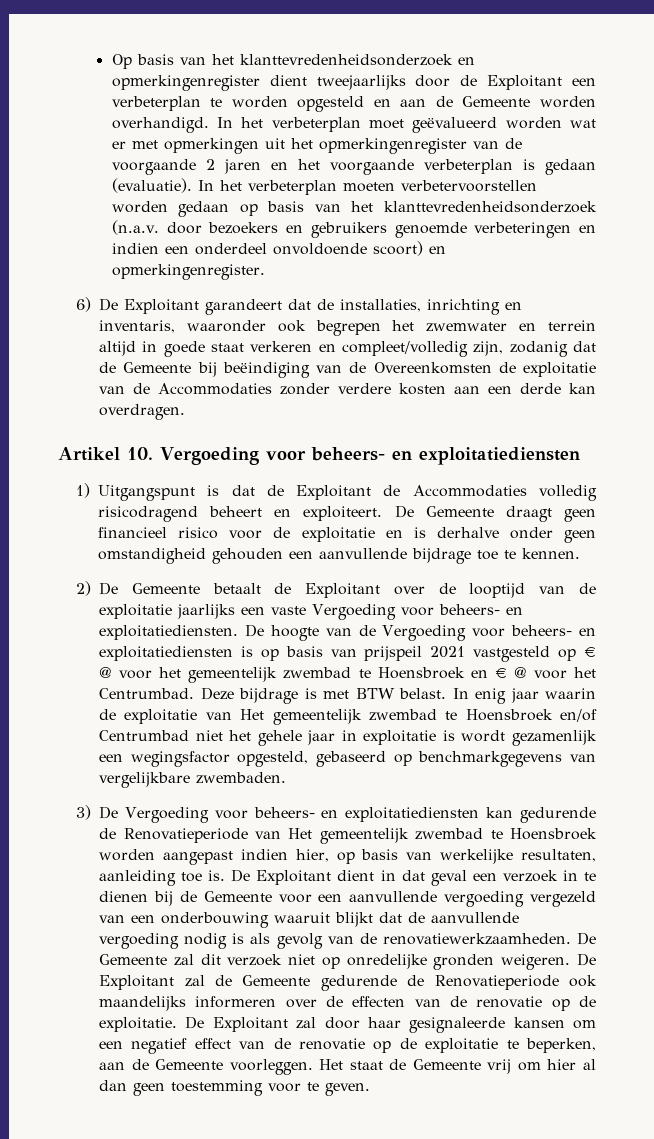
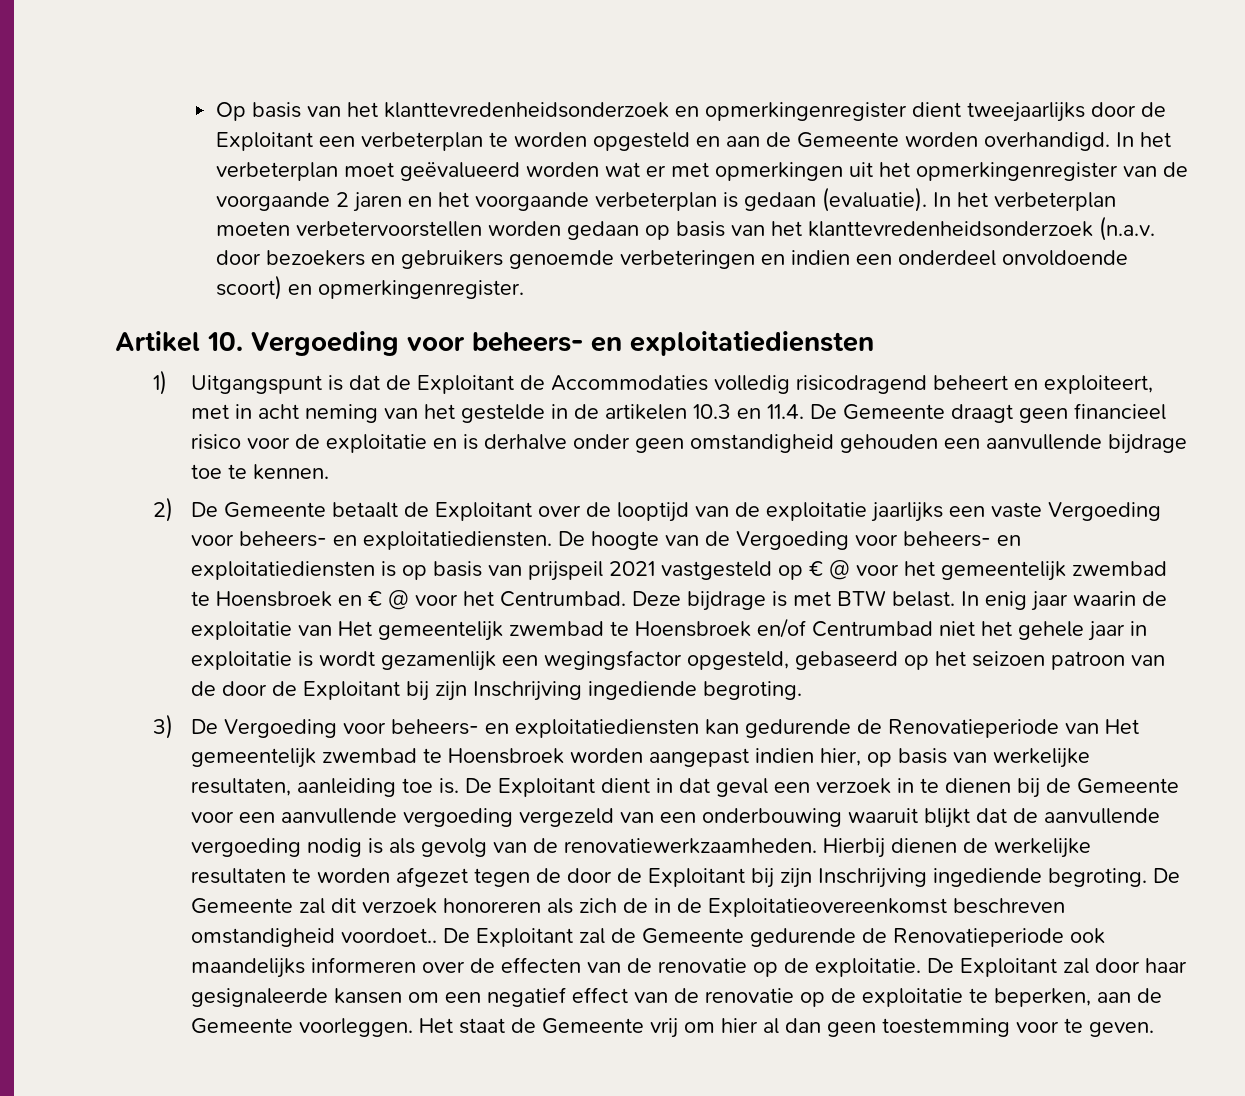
- 6) De Exploitant garandeert dat de installaties, inrichting en inventaris, waaronder ook begrepen het zwemwater en terrein altijd in goede staat verkeren en compleet/volledig zijn, zodanig dat de Gemeente bij beëindiging van de Overeenkomsten de exploitatie van de Accommodaties zonder verdere kosten aan een derde kan overdragen.
- 1) Uitgangspunt is dat de Exploitant de Accommodaties volledig risicodragend beheert en exploiteert. De Gemeente draagt geen financieel risico voor de exploitatie en is derhalve onder geen omstandigheid gehouden een aanvullende bijdrage toe te kennen.
+ 1) Uitgangspunt is dat de Exploitant de Accommodaties volledig risicodragend beheert en exploiteert, met in acht neming van het gestelde in de artikelen 10.3 en 11.4. De Gemeente draagt geen financieel risico voor de exploitatie en is derhalve onder geen omstandigheid gehouden een aanvullende bijdrage toe te kennen.
- In enig jaar waarin de exploitatie van Het gemeentelijk zwembad te Hoensbroek en/of Centrumbad niet het gehele jaar in exploitatie is wordt gezamenlijk een wegingsfactor opgesteld, gebaseerd op benchmarkgegevens van vergelijkbare zwembaden.
+ In enig jaar waarin de exploitatie van Het gemeentelijk zwembad te Hoensbroek en/of Centrumbad niet het gehele jaar in exploitatie is wordt gezamenlijk een wegingsfactor opgesteld, gebaseerd op het seizoen patroon van de door de Exploitant bij zijn Inschrijving ingediende begroting.
+ Hierbij dienen de werkelijke resultaten te worden afgezet tegen de door de Exploitant bij zijn Inschrijving ingediende begroting.
- De Gemeente zal dit verzoek niet op onredelijke gronden weigeren.
+ De Gemeente zal dit verzoek honoreren als zich de in de Exploitatieovereenkomst beschreven omstandigheid voordoet..

